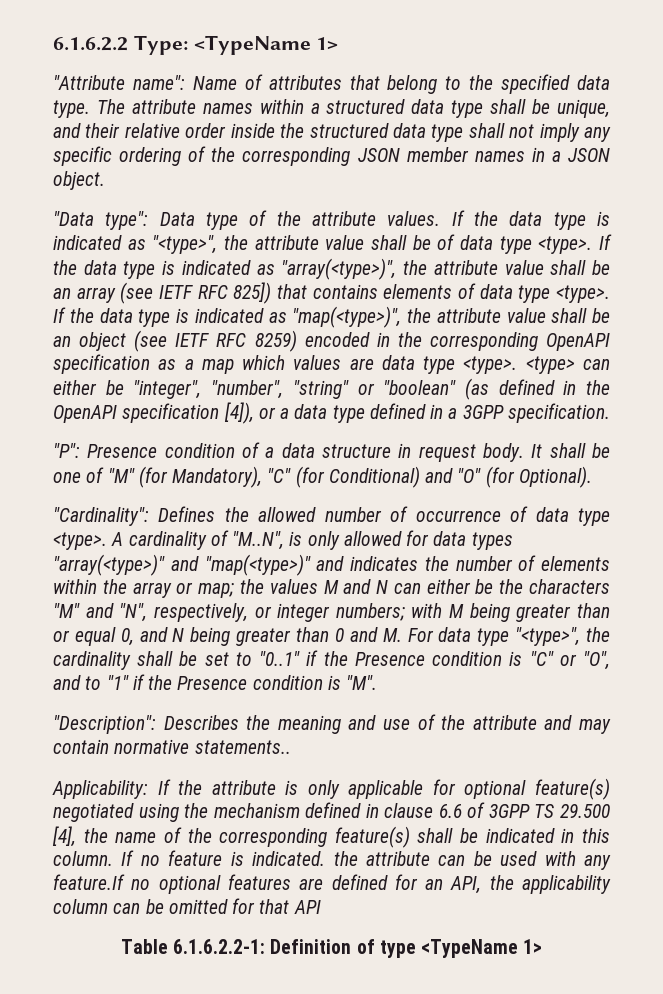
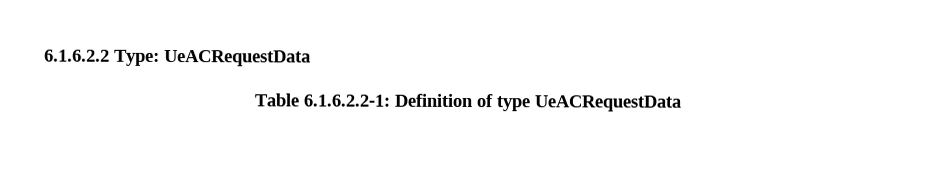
- 6.1.6.2.2 Type: <TypeName 1>
- "Attribute name": Name of attributes that belong to the specified data type. The attribute names within a structured data type shall be unique, and their relative order inside the structured data type shall not imply any specific ordering of the corresponding JSON member names in a JSON object.
- "Data type": Data type of the attribute values. If the data type is indicated as "<type>", the attribute value shall be of data type <type>. If the data type is indicated as "array(<type>)", the attribute value shall be an array (see IETF RFC 825]) that contains elements of data type <type>. If the data type is indicated as "map(<type>)", the attribute value shall be an object (see IETF RFC 8259) encoded in the corresponding OpenAPI specification as a map which values are data type <type>. <type> can either be "integer", "number", "string" or "boolean" (as defined in the OpenAPI specification [4]), or a data type defined in a 3GPP specification.
- "P": Presence condition of a data structure in request body. It shall be one of "M" (for Mandatory), "C" (for Conditional) and "O" (for Optional).
- "Cardinality": Defines the allowed number of occurrence of data type <type>. A cardinality of "M..N", is only allowed for data types "array(<type>)" and "map(<type>)" and indicates the number of elements within the array or map; the values M and N can either be the characters "M" and "N", respectively, or integer numbers; with M being greater than or equal 0, and N being greater than 0 and M. For data type "<type>", the cardinality shall be set to "0..1" if the Presence condition is "C" or "O", and to "1" if the Presence condition is "M".
- "Description": Describes the meaning and use of the attribute and may contain normative statements..
- Applicability: If the attribute is only applicable for optional feature(s) negotiated using the mechanism defined in clause 6.6 of 3GPP TS 29.500 [4], the name of the corresponding feature(s) shall be indicated in this column. If no feature is indicated. the attribute can be used with any feature.If no optional features are defined for an API, the applicability column can be omitted for that API
+ 6.1.6.2.2 Type: UeACRequestData
- Table 6.1.6.2.2-1: Definition of type <TypeName 1>
+ Table 6.1.6.2.2-1: Definition of type UeACRequestData

